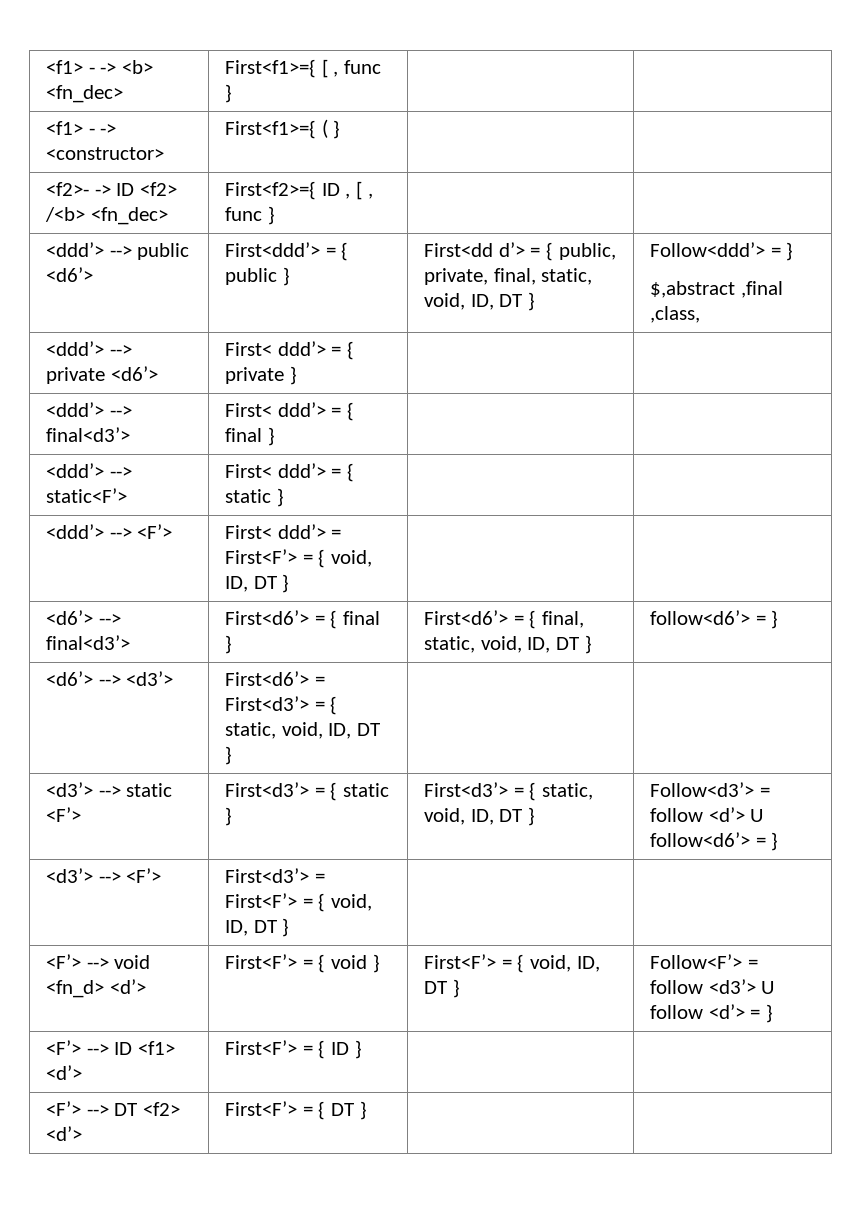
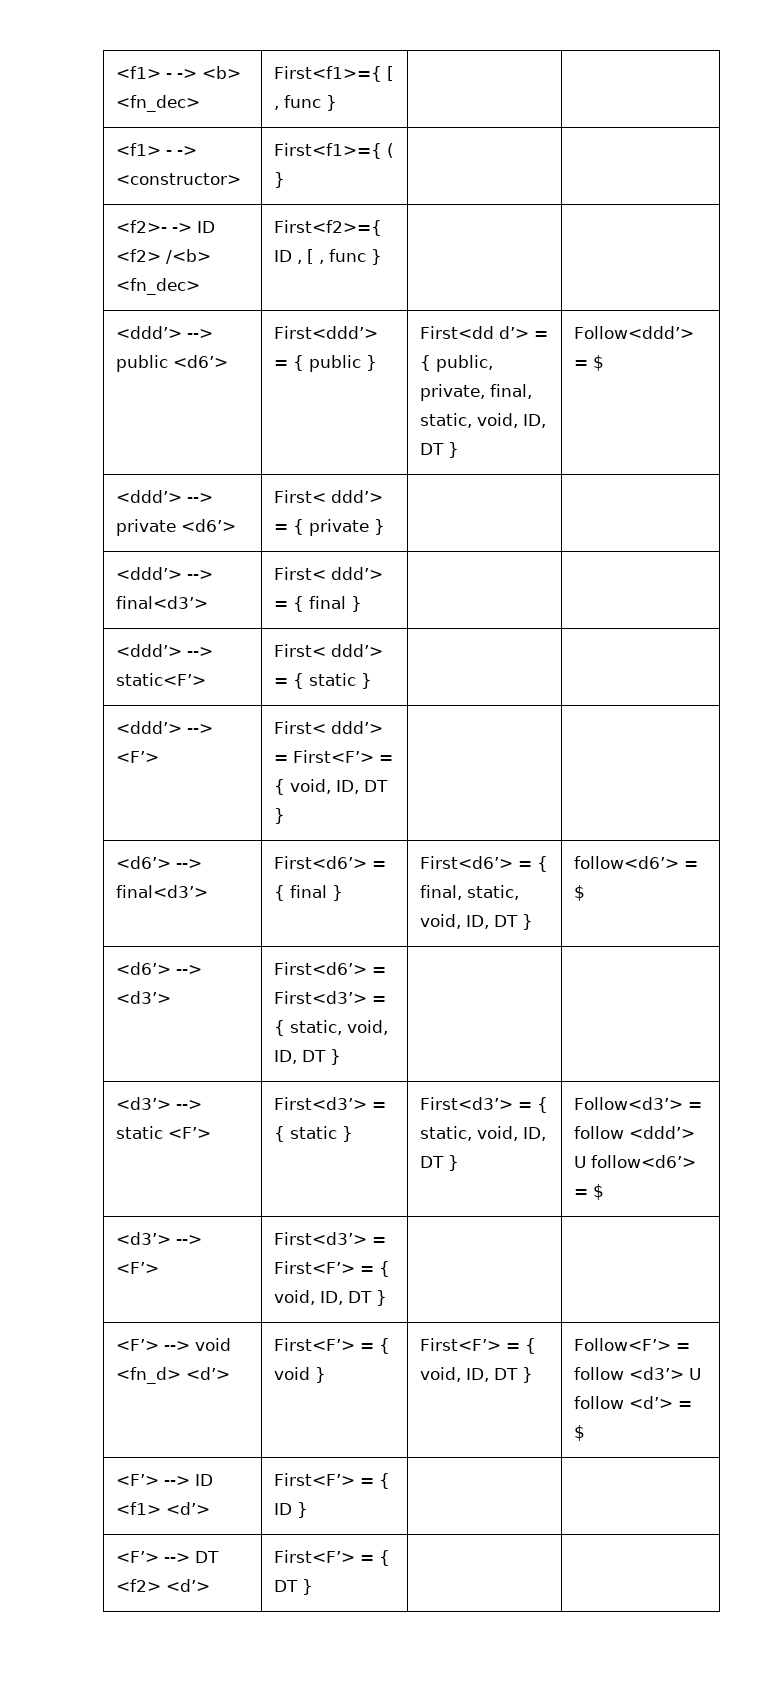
- <ddd’> --> public <d6’> | First<ddd’> = { public } | First<dd d’> = { public, private, final, static, void, ID, DT } | Follow<ddd’> = }
- $,abstract ,final ,class,
+ <ddd’> --> public <d6’> | First<ddd’> = { public } | First<dd d’> = { public, private, final, static, void, ID, DT } | Follow<ddd’> = $
- <d6’> --> final<d3’> | First<d6’> = { final } | First<d6’> = { final, static, void, ID, DT } | follow<d6’> = }
+ <d6’> --> final<d3’> | First<d6’> = { final } | First<d6’> = { final, static, void, ID, DT } | follow<d6’> = $
- <d3’> --> static <F’> | First<d3’> = { static } | First<d3’> = { static, void, ID, DT } | Follow<d3’> = follow <d’> U follow<d6’> = }
+ <d3’> --> static <F’> | First<d3’> = { static } | First<d3’> = { static, void, ID, DT } | Follow<d3’> = follow <ddd’> U follow<d6’> = $
- <F’> --> void <fn_d> <d’> | First<F’> = { void } | First<F’> = { void, ID, DT } | Follow<F’> = follow <d3’> U follow <d’> = }
+ <F’> --> void <fn_d> <d’> | First<F’> = { void } | First<F’> = { void, ID, DT } | Follow<F’> = follow <d3’> U follow <d’> = $

